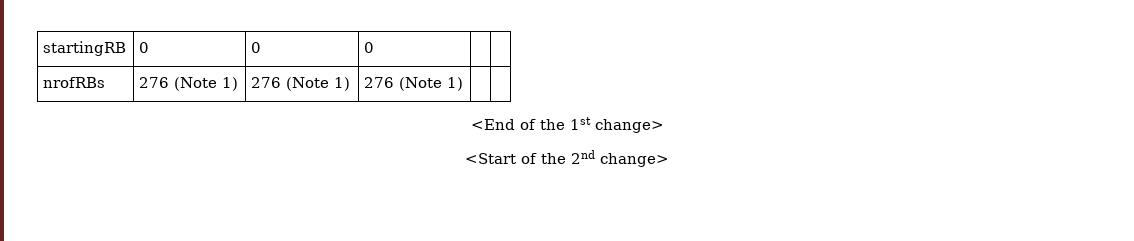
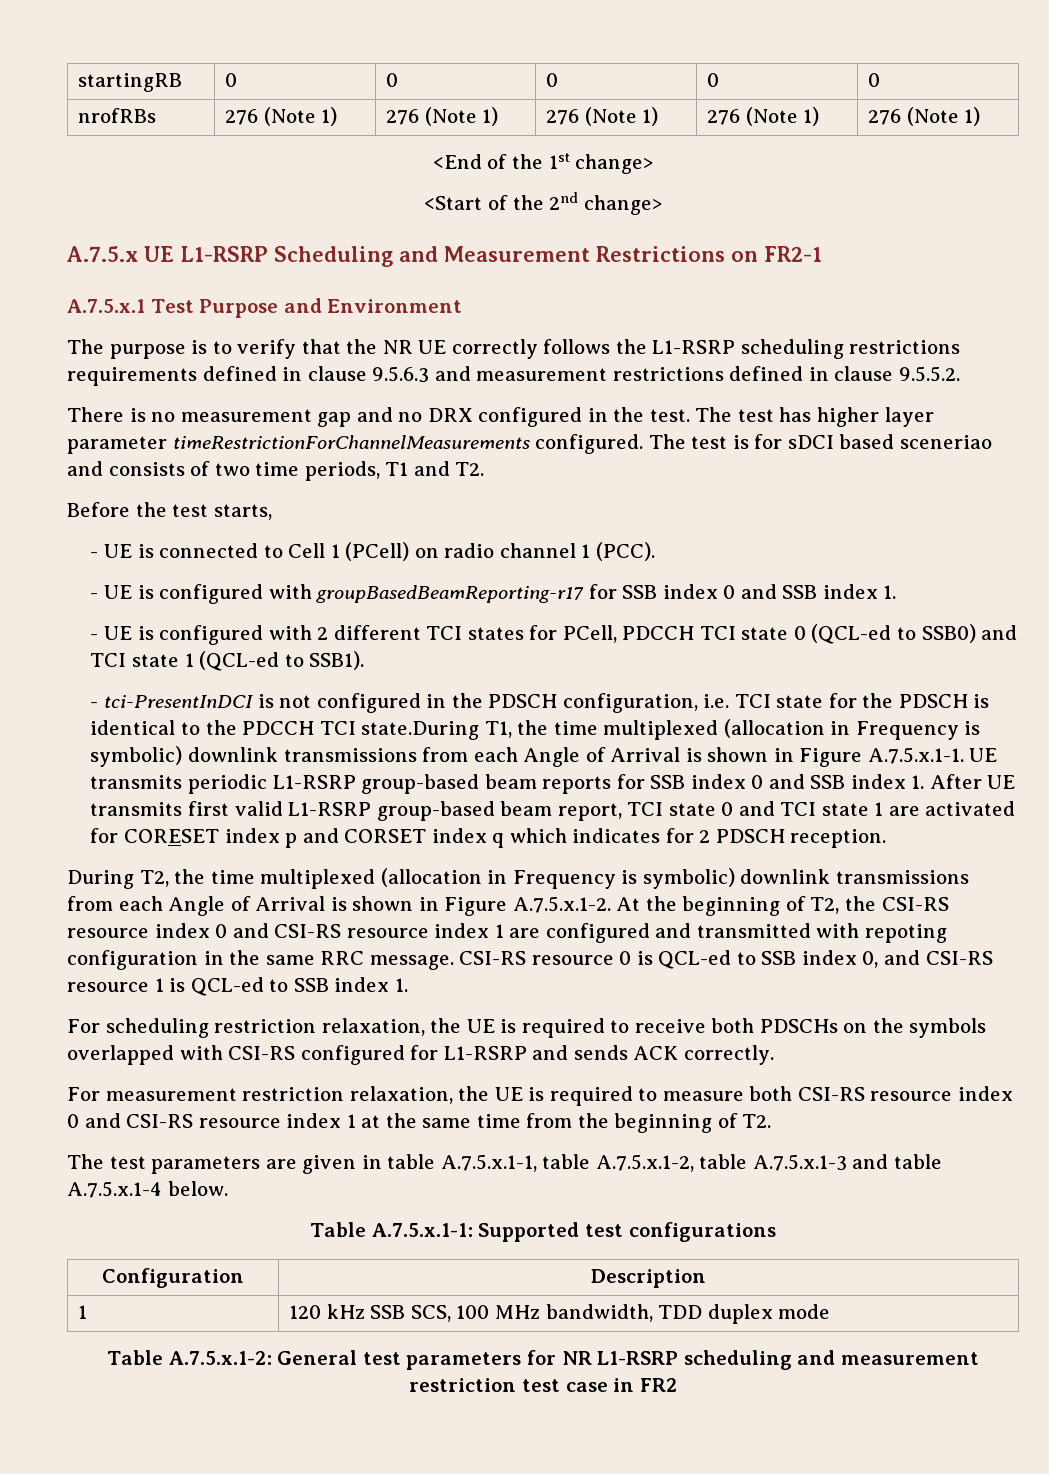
- startingRB | 0 | 0 | 0 | |
+ startingRB | 0 | 0 | 0 | 0 | 0
- nrofRBs | 276 (Note 1) | 276 (Note 1) | 276 (Note 1) | |
+ nrofRBs | 276 (Note 1) | 276 (Note 1) | 276 (Note 1) | 276 (Note 1) | 276 (Note 1)
+ A.7.5.x UE L1-RSRP Scheduling and Measurement Restrictions on FR2-1
+ A.7.5.x.1 Test Purpose and Environment
+ The purpose is to verify that the NR UE correctly follows the L1-RSRP scheduling restrictions requirements defined in clause 9.5.6.3 and measurement restrictions defined in clause 9.5.5.2.
+ There is no measurement gap and no DRX configured in the test. The test has higher layer parameter timeRestrictionForChannelMeasurements configured. The test is for sDCI based sceneriao and consists of two time periods, T1 and T2.
+ Before the test starts,
+ - UE is connected to Cell 1 (PCell) on radio channel 1 (PCC).
+ - UE is configured with groupBasedBeamReporting-r17 for SSB index 0 and SSB index 1.
+ - UE is configured with 2 different TCI states for PCell, PDCCH TCI state 0 (QCL-ed to SSB0) and TCI state 1 (QCL-ed to SSB1).
+ - tci-PresentInDCI is not configured in the PDSCH configuration, i.e. TCI state for the PDSCH is identical to the PDCCH TCI state.During T1, the time multiplexed (allocation in Frequency is symbolic) downlink transmissions from each Angle of Arrival is shown in Figure A.7.5.x.1-1. UE transmits periodic L1-RSRP group-based beam reports for SSB index 0 and SSB index 1. After UE transmits first valid L1-RSRP group-based beam report, TCI state 0 and TCI state 1 are activated for CORESET index p and CORSET index q which indicates for 2 PDSCH reception.
+ During T2, the time multiplexed (allocation in Frequency is symbolic) downlink transmissions from each Angle of Arrival is shown in Figure A.7.5.x.1-2. At the beginning of T2, the CSI-RS resource index 0 and CSI-RS resource index 1 are configured and transmitted with repoting configuration in the same RRC message. CSI-RS resource 0 is QCL-ed to SSB index 0, and CSI-RS resource 1 is QCL-ed to SSB index 1.
+ For scheduling restriction relaxation, the UE is required to receive both PDSCHs on the symbols overlapped with CSI-RS configured for L1-RSRP and sends ACK correctly.
+ For measurement restriction relaxation, the UE is required to measure both CSI-RS resource index 0 and CSI-RS resource index 1 at the same time from the beginning of T2.
+ The test parameters are given in table A.7.5.x.1-1, table A.7.5.x.1-2, table A.7.5.x.1-3 and table A.7.5.x.1-4 below.
+ Table A.7.5.x.1-1: Supported test configurations
+ Configuration | Description
+ 1 | 120 kHz SSB SCS, 100 MHz bandwidth, TDD duplex mode
+ Table A.7.5.x.1-2: General test parameters for NR L1-RSRP scheduling and measurement restriction test case in FR2

